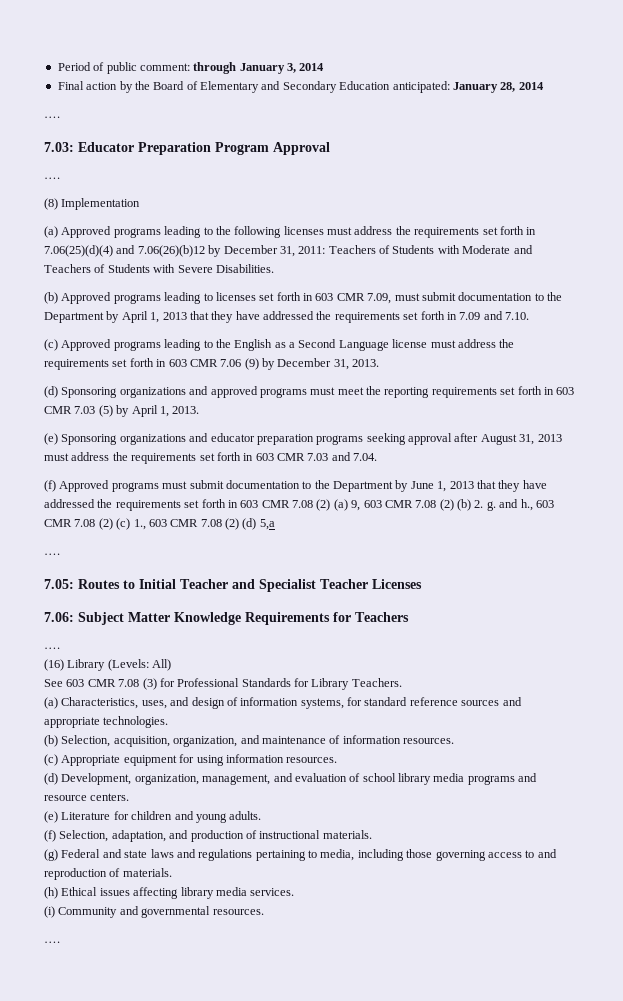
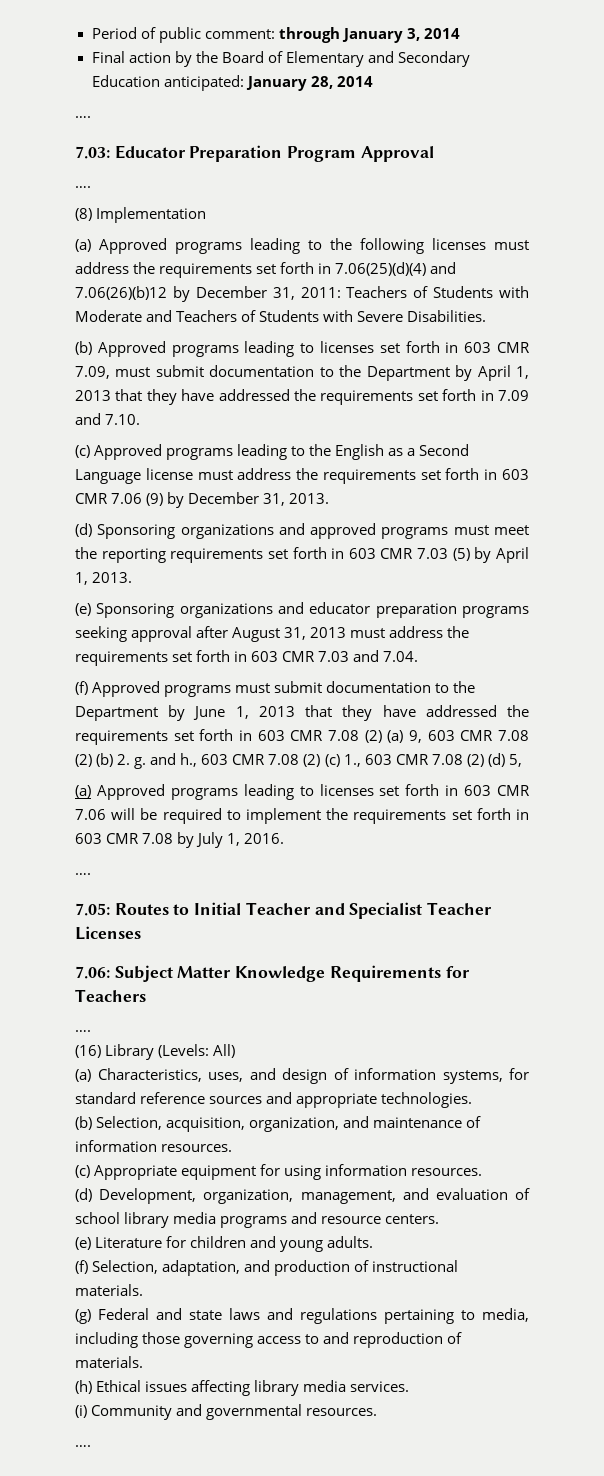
- (f) Approved programs must submit documentation to the Department by June 1, 2013 that they have addressed the requirements set forth in 603 CMR 7.08 (2) (a) 9, 603 CMR 7.08 (2) (b) 2. g. and h., 603 CMR 7.08 (2) (c) 1., 603 CMR 7.08 (2) (d) 5,a
+ (f) Approved programs must submit documentation to the Department by June 1, 2013 that they have addressed the requirements set forth in 603 CMR 7.08 (2) (a) 9, 603 CMR 7.08 (2) (b) 2. g. and h., 603 CMR 7.08 (2) (c) 1., 603 CMR 7.08 (2) (d) 5,
+ (a) Approved programs leading to licenses set forth in 603 CMR 7.06 will be required to implement the requirements set forth in 603 CMR 7.08 by July 1, 2016.
- See 603 CMR 7.08 (3) for Professional Standards for Library Teachers.

